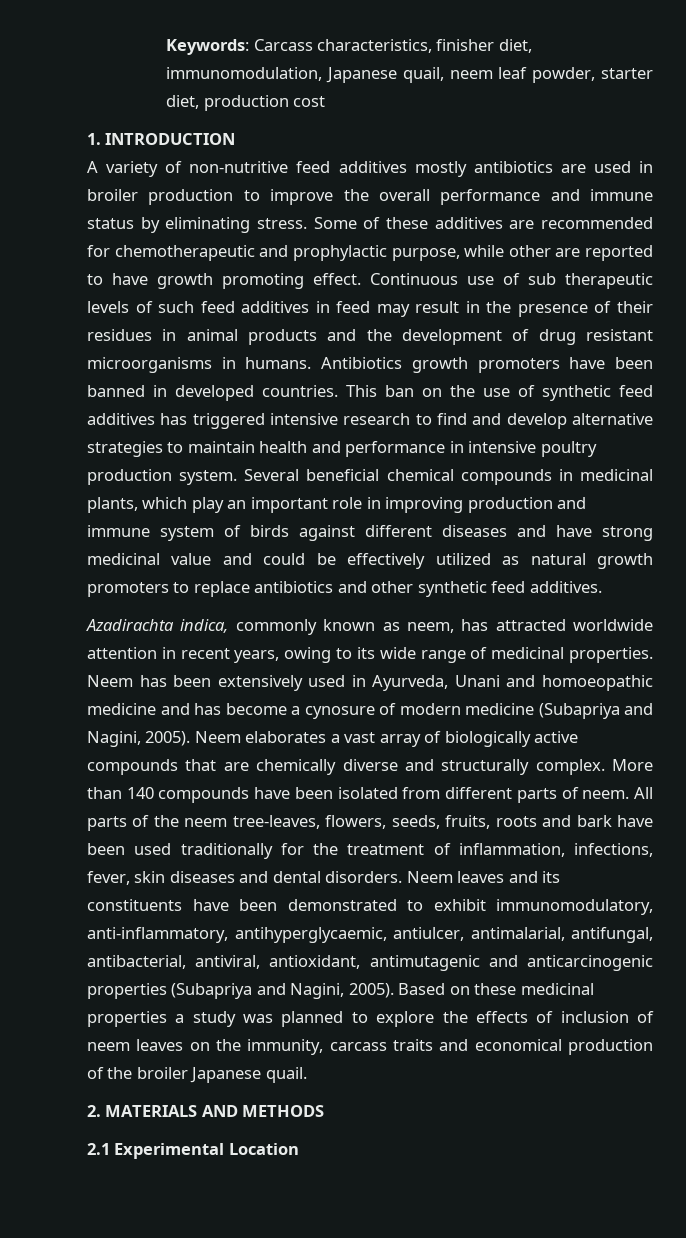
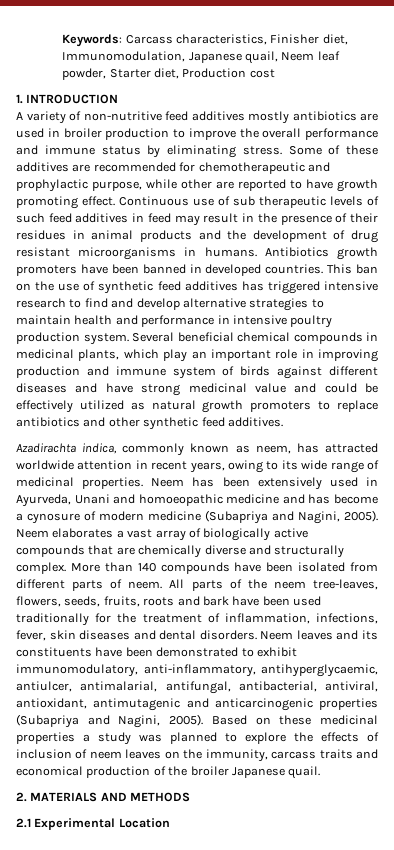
- Keywords: Carcass characteristics, finisher diet, immunomodulation, Japanese quail, neem leaf powder, starter diet, production cost
+ Keywords: Carcass characteristics, Finisher diet, Immunomodulation, Japanese quail, Neem leaf powder, Starter diet, Production cost

